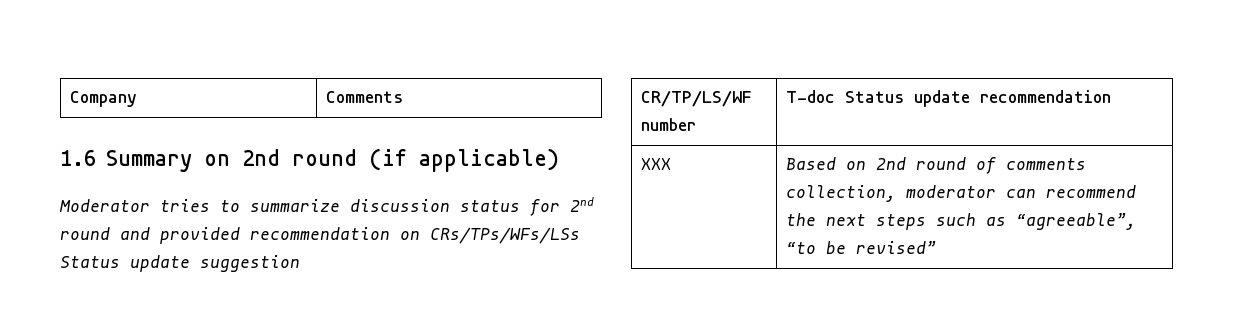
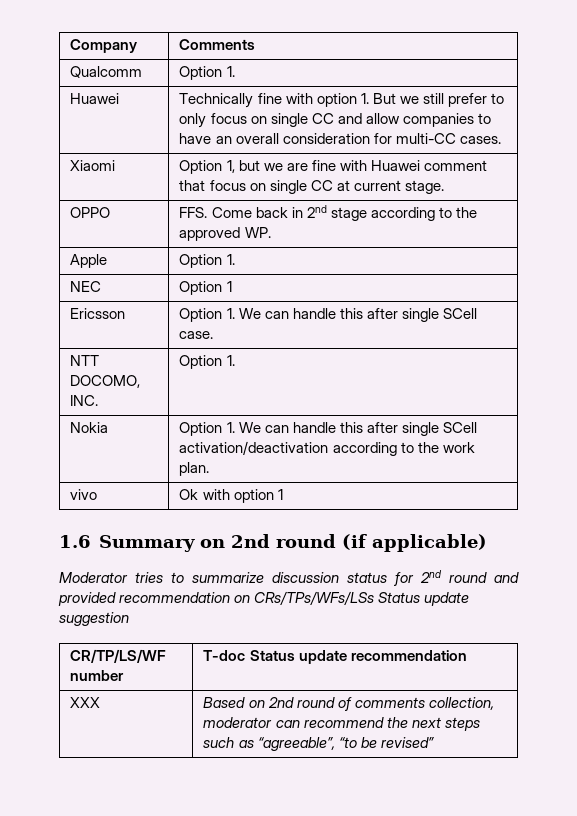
+ Qualcomm | Option 1.
+ Huawei | Technically fine with option 1. But we still prefer to only focus on single CC and allow companies to have an overall consideration for multi-CC cases.
+ Xiaomi | Option 1, but we are fine with Huawei comment that focus on single CC at current stage.
+ OPPO | FFS. Come back in 2nd stage according to the approved WP.
+ Apple | Option 1.
+ NEC | Option 1
+ Ericsson | Option 1. We can handle this after single SCell case.
+ NTT DOCOMO, INC. | Option 1.
+ Nokia | Option 1. We can handle this after single SCell activation/deactivation according to the work plan.
+ vivo | Ok with option 1

